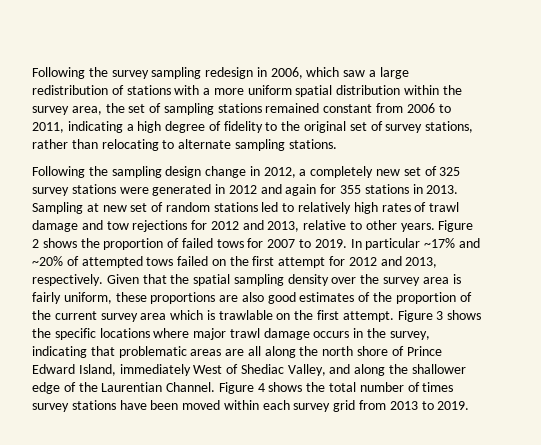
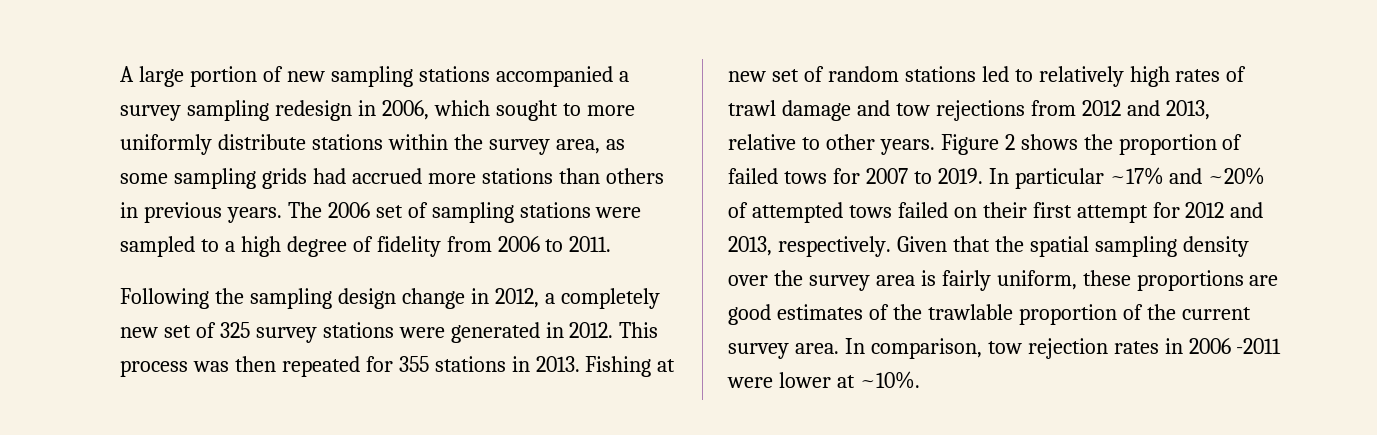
- Following the survey sampling redesign in 2006, which saw a large redistribution of stations with a more uniform spatial distribution within the survey area, the set of sampling stations remained constant from 2006 to 2011, indicating a high degree of fidelity to the original set of survey stations, rather than relocating to alternate sampling stations.
+ A large portion of new sampling stations accompanied a survey sampling redesign in 2006, which sought to more uniformly distribute stations within the survey area, as some sampling grids had accrued more stations than others in previous years. The 2006 set of sampling stations were sampled to a high degree of fidelity from 2006 to 2011.
- Following the sampling design change in 2012, a completely new set of 325 survey stations were generated in 2012 and again for 355 stations in 2013.
+ Following the sampling design change in 2012, a completely new set of 325 survey stations were generated in 2012. This process was then repeated for 355 stations in 2013.
- Sampling at new set of random stations led to relatively high rates of trawl damage and tow rejections for 2012 and 2013, relative to other years.
+ Fishing at new set of random stations led to relatively high rates of trawl damage and tow rejections from 2012 and 2013, relative to other years.
- In particular ~17% and ~20% of attempted tows failed on the first attempt for 2012 and 2013, respectively.
+ In particular ~17% and ~20% of attempted tows failed on their first attempt for 2012 and 2013, respectively.
- Given that the spatial sampling density over the survey area is fairly uniform, these proportions are also good estimates of the proportion of the current survey area which is trawlable on the first attempt. Figure 3 shows the specific locations where major trawl damage occurs in the survey, indicating that problematic areas are all along the north shore of Prince Edward Island, immediately West of Shediac Valley, and along the shallower edge of the Laurentian Channel. Figure 4 shows the total number of times survey stations have been moved within each survey grid from 2013 to 2019.
+ Given that the spatial sampling density over the survey area is fairly uniform, these proportions are good estimates of the trawlable proportion of the current survey area. In comparison, tow rejection rates in 2006 -2011 were lower at ~10%.

